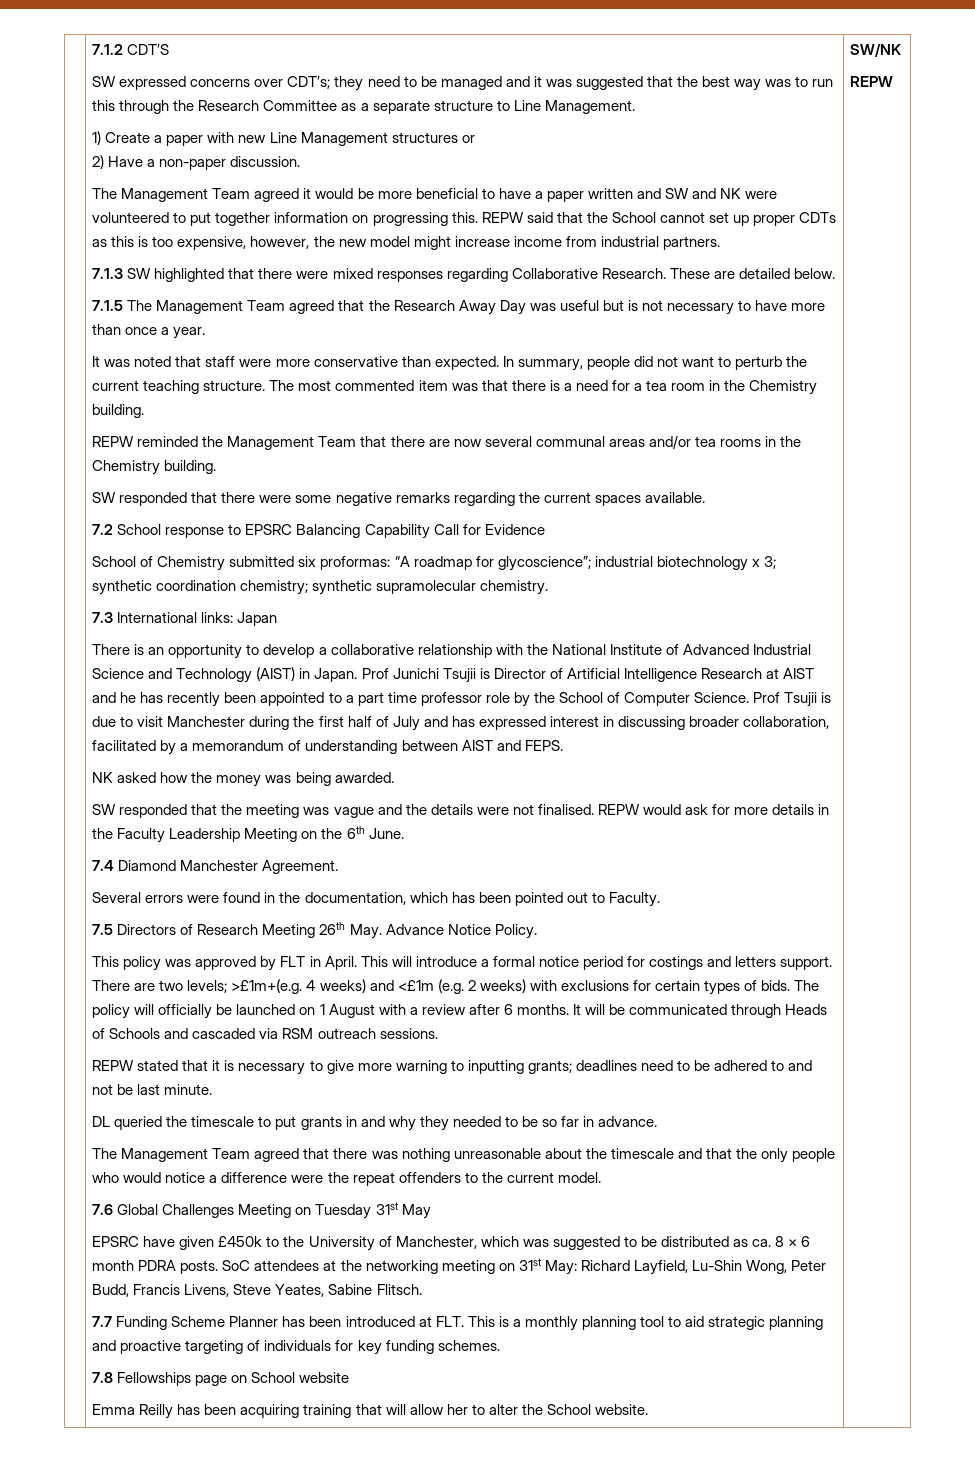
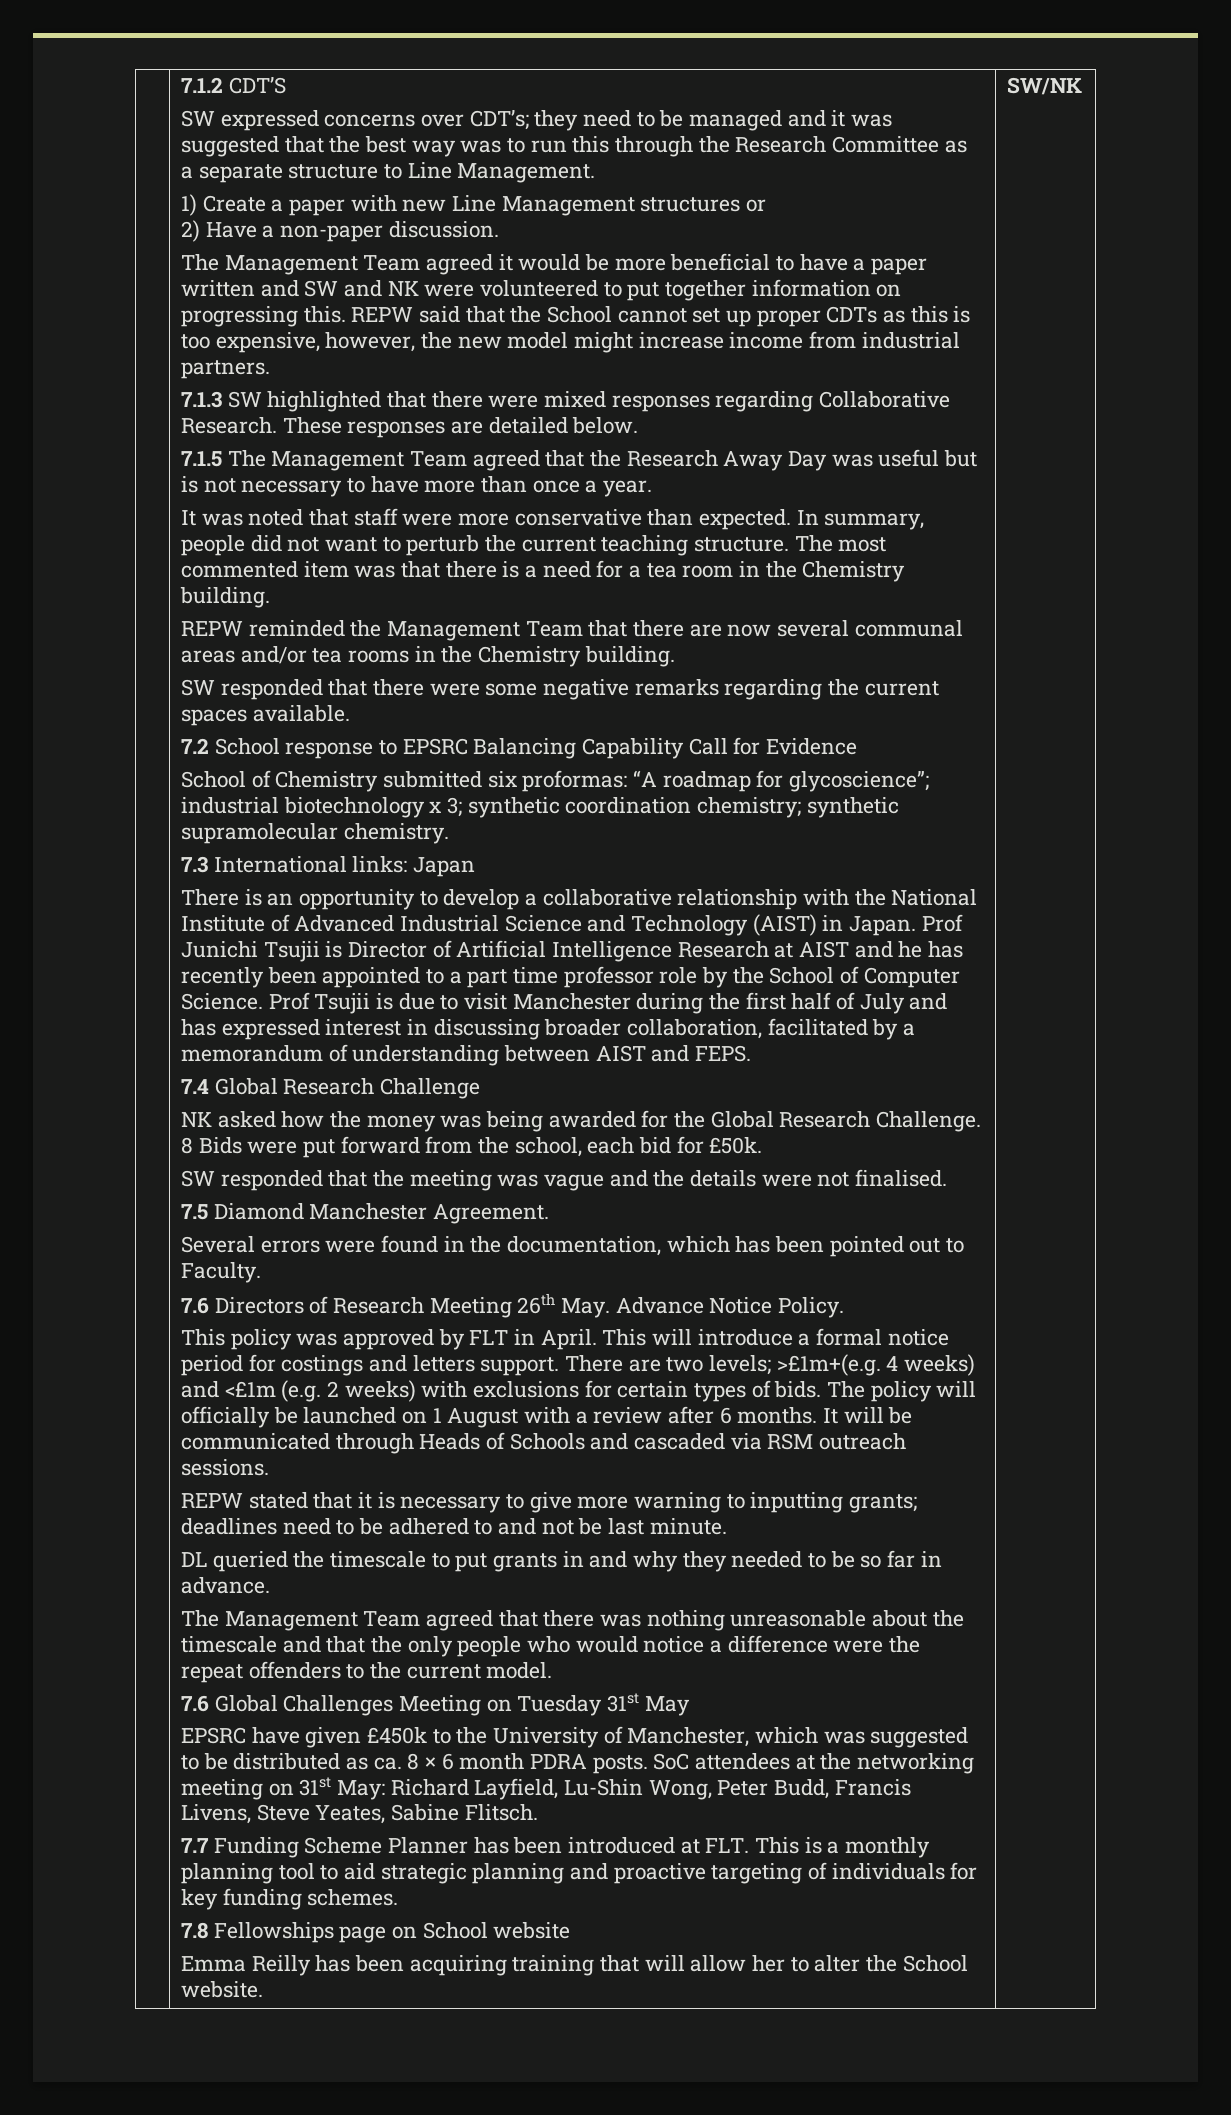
- These are detailed below.
+ These responses are detailed below.
+ 7.4 Global Research Challenge
- NK asked how the money was being awarded.
+ NK asked how the money was being awarded for the Global Research Challenge. 8 Bids were put forward from the school, each bid for £50k.
- SW responded that the meeting was vague and the details were not finalised. REPW would ask for more details in the Faculty Leadership Meeting on the 6th June.
- 7.4 Diamond Manchester Agreement.
+ SW responded that the meeting was vague and the details were not finalised.
+ 7.5 Diamond Manchester Agreement.
- 7.5 Directors of Research Meeting 26th May. Advance Notice Policy.
+ 7.6 Directors of Research Meeting 26th May. Advance Notice Policy.
  SW/NK
- REPW

